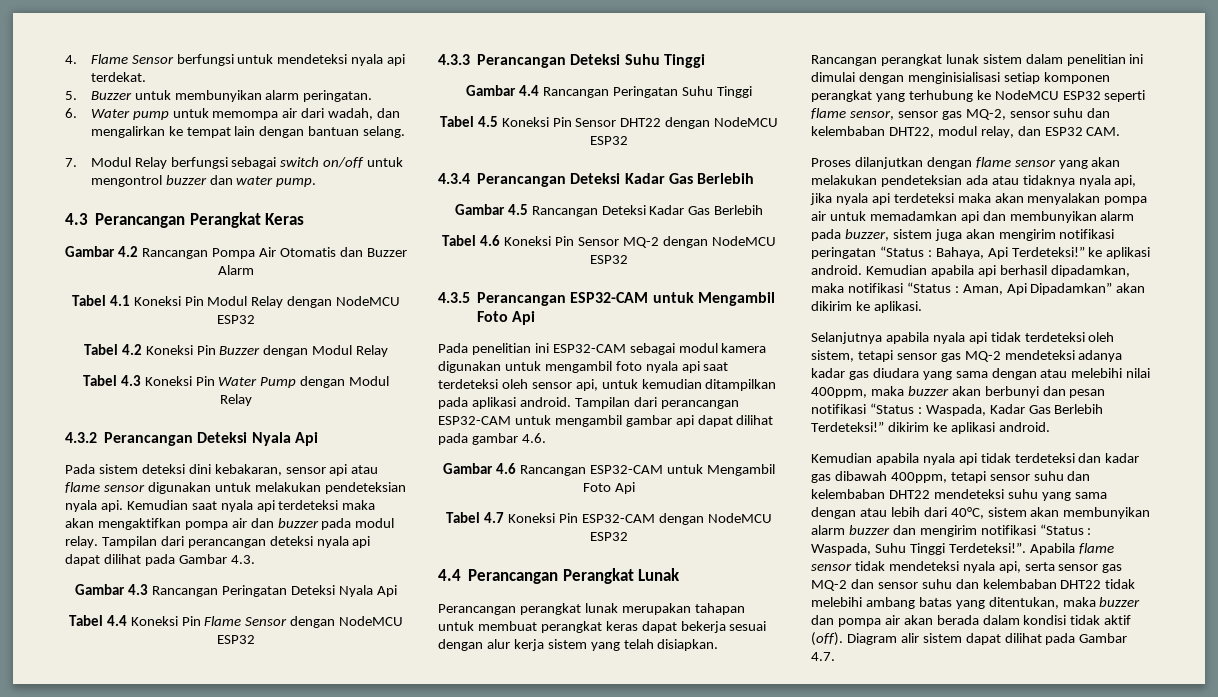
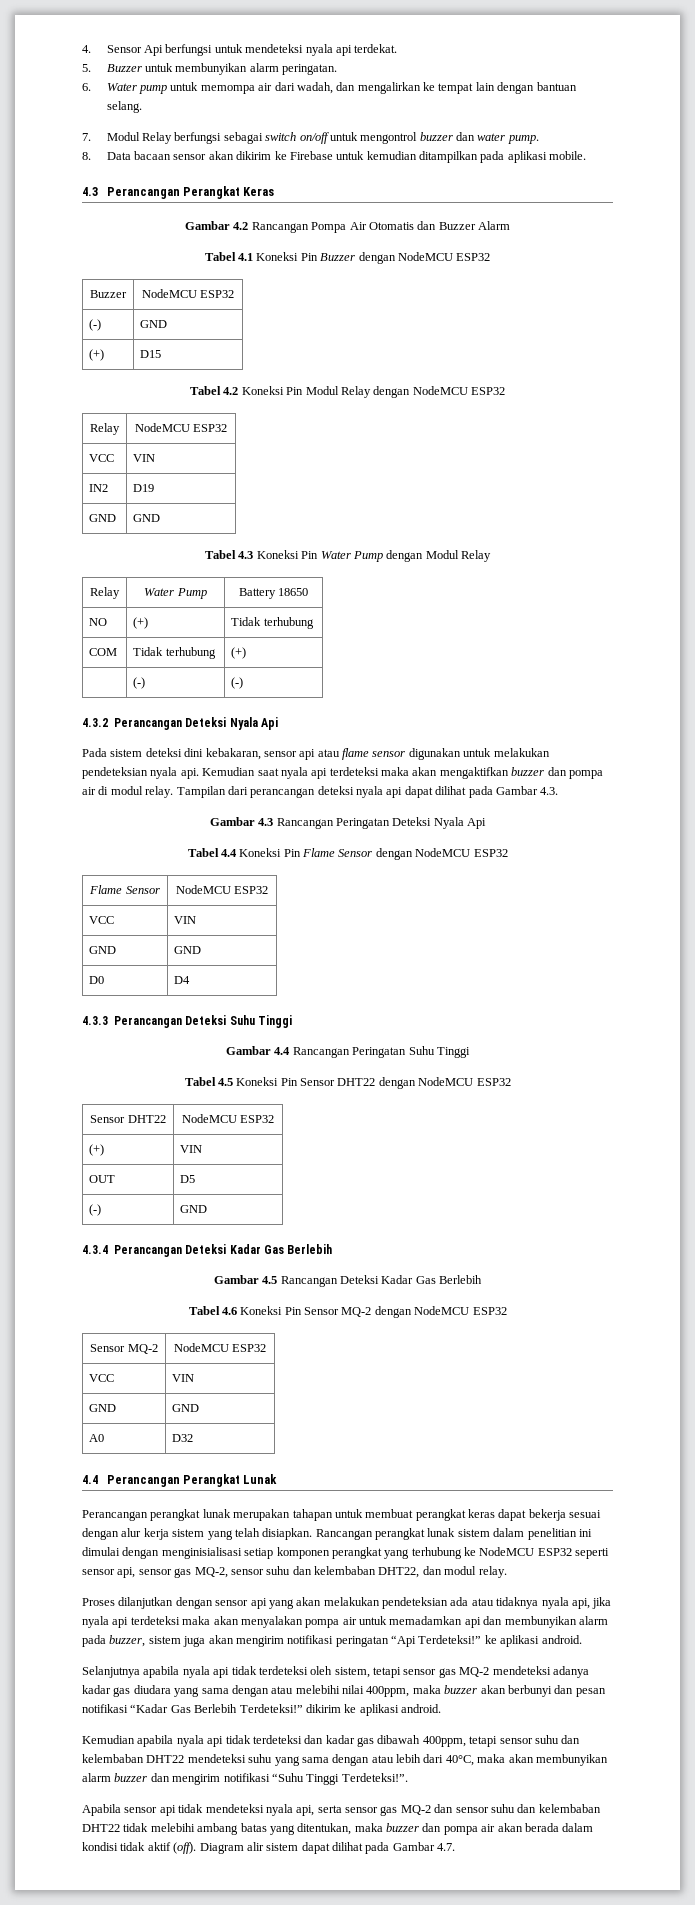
- 4. Flame Sensor berfungsi untuk mendeteksi nyala api terdekat.
+ 4. Sensor Api berfungsi untuk mendeteksi nyala api terdekat.
+ 8. Data bacaan sensor akan dikirim ke Firebase untuk kemudian ditampilkan pada aplikasi mobile.
- Tabel 4.1 Koneksi Pin Modul Relay dengan NodeMCU ESP32
+ Tabel 4.1 Koneksi Pin Buzzer dengan NodeMCU ESP32
+ Buzzer | NodeMCU ESP32
+ (-) | GND
+ (+) | D15
+ Tabel 4.2 Koneksi Pin Modul Relay dengan NodeMCU ESP32
- Tabel 4.2 Koneksi Pin Buzzer dengan Modul Relay
+ Relay | NodeMCU ESP32
+ VCC | VIN
+ IN2 | D19
+ GND | GND
+ Relay | Water Pump | Battery 18650
+ NO | (+) | Tidak terhubung
+ COM | Tidak terhubung | (+)
+ | (-) | (-)
- Kemudian saat nyala api terdeteksi maka akan mengaktifkan pompa air dan buzzer pada modul relay.
+ Kemudian saat nyala api terdeteksi maka akan mengaktifkan buzzer dan pompa air di modul relay.
+ Flame Sensor | NodeMCU ESP32
+ VCC | VIN
+ GND | GND
+ D0 | D4
+ Sensor DHT22 | NodeMCU ESP32
+ (+) | VIN
+ OUT | D5
+ (-) | GND
- 4.3.5 Perancangan ESP32-CAM untuk Mengambil Foto Api
- Pada penelitian ini ESP32-CAM sebagai modul kamera digunakan untuk mengambil foto nyala api saat terdeteksi oleh sensor api, untuk kemudian ditampilkan pada aplikasi android. Tampilan dari perancangan ESP32-CAM untuk mengambil gambar api dapat dilihat pada gambar 4.6.
- Gambar 4.6 Rancangan ESP32-CAM untuk Mengambil Foto Api
- Tabel 4.7 Koneksi Pin ESP32-CAM dengan NodeMCU ESP32
+ Sensor MQ-2 | NodeMCU ESP32
+ VCC | VIN
+ GND | GND
+ A0 | D32
- Rancangan perangkat lunak sistem dalam penelitian ini dimulai dengan menginisialisasi setiap komponen perangkat yang terhubung ke NodeMCU ESP32 seperti flame sensor, sensor gas MQ-2, sensor suhu dan kelembaban DHT22, modul relay, dan ESP32 CAM.
+ Rancangan perangkat lunak sistem dalam penelitian ini dimulai dengan menginisialisasi setiap komponen perangkat yang terhubung ke NodeMCU ESP32 seperti sensor api, sensor gas MQ-2, sensor suhu dan kelembaban DHT22, dan modul relay.
- Proses dilanjutkan dengan flame sensor yang akan melakukan pendeteksian ada atau tidaknya nyala api, jika nyala api terdeteksi maka akan menyalakan pompa air untuk memadamkan api dan membunyikan alarm pada buzzer, sistem juga akan mengirim notifikasi peringatan “Status : Bahaya, Api Terdeteksi!” ke aplikasi android. Kemudian apabila api berhasil dipadamkan, maka notifikasi “Status : Aman, Api Dipadamkan” akan dikirim ke aplikasi.
+ Proses dilanjutkan dengan sensor api yang akan melakukan pendeteksian ada atau tidaknya nyala api, jika nyala api terdeteksi maka akan menyalakan pompa air untuk memadamkan api dan membunyikan alarm pada buzzer, sistem juga akan mengirim notifikasi peringatan “Api Terdeteksi!” ke aplikasi android.
- Selanjutnya apabila nyala api tidak terdeteksi oleh sistem, tetapi sensor gas MQ-2 mendeteksi adanya kadar gas diudara yang sama dengan atau melebihi nilai 400ppm, maka buzzer akan berbunyi dan pesan notifikasi “Status : Waspada, Kadar Gas Berlebih Terdeteksi!” dikirim ke aplikasi android.
+ Selanjutnya apabila nyala api tidak terdeteksi oleh sistem, tetapi sensor gas MQ-2 mendeteksi adanya kadar gas diudara yang sama dengan atau melebihi nilai 400ppm, maka buzzer akan berbunyi dan pesan notifikasi “Kadar Gas Berlebih Terdeteksi!” dikirim ke aplikasi android.
- Kemudian apabila nyala api tidak terdeteksi dan kadar gas dibawah 400ppm, tetapi sensor suhu dan kelembaban DHT22 mendeteksi suhu yang sama dengan atau lebih dari 40°C, sistem akan membunyikan alarm buzzer dan mengirim notifikasi “Status : Waspada, Suhu Tinggi Terdeteksi!”. Apabila flame sensor tidak mendeteksi nyala api, serta sensor gas MQ-2 dan sensor suhu dan kelembaban DHT22 tidak melebihi ambang batas yang ditentukan, maka buzzer dan pompa air akan berada dalam kondisi tidak aktif (off).
+ Kemudian apabila nyala api tidak terdeteksi dan kadar gas dibawah 400ppm, tetapi sensor suhu dan kelembaban DHT22 mendeteksi suhu yang sama dengan atau lebih dari 40°C, maka akan membunyikan alarm buzzer dan mengirim notifikasi “Suhu Tinggi Terdeteksi!”.
+ Apabila sensor api tidak mendeteksi nyala api, serta sensor gas MQ-2 dan sensor suhu dan kelembaban DHT22 tidak melebihi ambang batas yang ditentukan, maka buzzer dan pompa air akan berada dalam kondisi tidak aktif (off).

